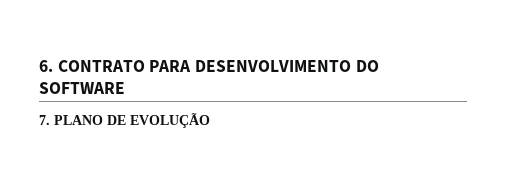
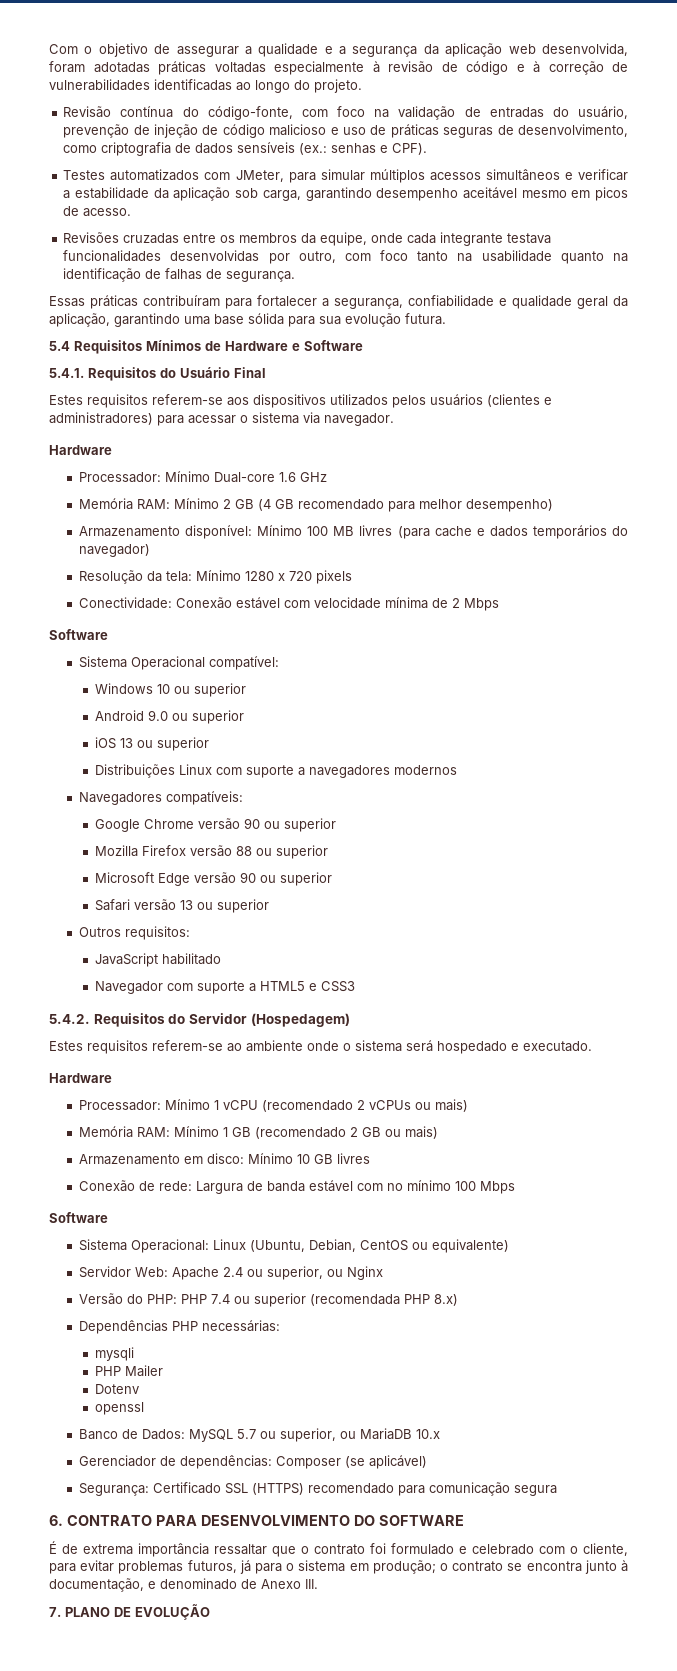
+ Com o objetivo de assegurar a qualidade e a segurança da aplicação web desenvolvida, foram adotadas práticas voltadas especialmente à revisão de código e à correção de vulnerabilidades identificadas ao longo do projeto.
+ Revisão contínua do código-fonte, com foco na validação de entradas do usuário, prevenção de injeção de código malicioso e uso de práticas seguras de desenvolvimento, como criptografia de dados sensíveis (ex.: senhas e CPF).
+ Testes automatizados com JMeter, para simular múltiplos acessos simultâneos e verificar a estabilidade da aplicação sob carga, garantindo desempenho aceitável mesmo em picos de acesso.
+ Revisões cruzadas entre os membros da equipe, onde cada integrante testava funcionalidades desenvolvidas por outro, com foco tanto na usabilidade quanto na identificação de falhas de segurança.
+ Essas práticas contribuíram para fortalecer a segurança, confiabilidade e qualidade geral da aplicação, garantindo uma base sólida para sua evolução futura.
+ 5.4 Requisitos Mínimos de Hardware e Software
+ 5.4.1. Requisitos do Usuário Final
+ Estes requisitos referem-se aos dispositivos utilizados pelos usuários (clientes e administradores) para acessar o sistema via navegador.
+ Hardware
+ Processador: Mínimo Dual-core 1.6 GHz
+ Memória RAM: Mínimo 2 GB (4 GB recomendado para melhor desempenho)
+ Armazenamento disponível: Mínimo 100 MB livres (para cache e dados temporários do navegador)
+ Resolução da tela: Mínimo 1280 x 720 pixels
+ Conectividade: Conexão estável com velocidade mínima de 2 Mbps
+ Software
+ Sistema Operacional compatível:
+ Windows 10 ou superior
+ Android 9.0 ou superior
+ iOS 13 ou superior
+ Distribuições Linux com suporte a navegadores modernos
+ Navegadores compatíveis:
+ Google Chrome versão 90 ou superior
+ Mozilla Firefox versão 88 ou superior
+ Microsoft Edge versão 90 ou superior
+ Safari versão 13 ou superior
+ Outros requisitos:
+ JavaScript habilitado
+ Navegador com suporte a HTML5 e CSS3
+ 5.4.2. Requisitos do Servidor (Hospedagem)
+ Estes requisitos referem-se ao ambiente onde o sistema será hospedado e executado.
+ Hardware
+ Processador: Mínimo 1 vCPU (recomendado 2 vCPUs ou mais)
+ Memória RAM: Mínimo 1 GB (recomendado 2 GB ou mais)
+ Armazenamento em disco: Mínimo 10 GB livres
+ Conexão de rede: Largura de banda estável com no mínimo 100 Mbps
+ Software
+ Sistema Operacional: Linux (Ubuntu, Debian, CentOS ou equivalente)
+ Servidor Web: Apache 2.4 ou superior, ou Nginx
+ Versão do PHP: PHP 7.4 ou superior (recomendada PHP 8.x)
+ Dependências PHP necessárias:
+ mysqli
+ PHP Mailer
+ Dotenv
+ openssl
+ Banco de Dados: MySQL 5.7 ou superior, ou MariaDB 10.x
+ Gerenciador de dependências: Composer (se aplicável)
+ Segurança: Certificado SSL (HTTPS) recomendado para comunicação segura
+ É de extrema importância ressaltar que o contrato foi formulado e celebrado com o cliente, para evitar problemas futuros, já para o sistema em produção; o contrato se encontra junto à documentação, e denominado de Anexo III.

